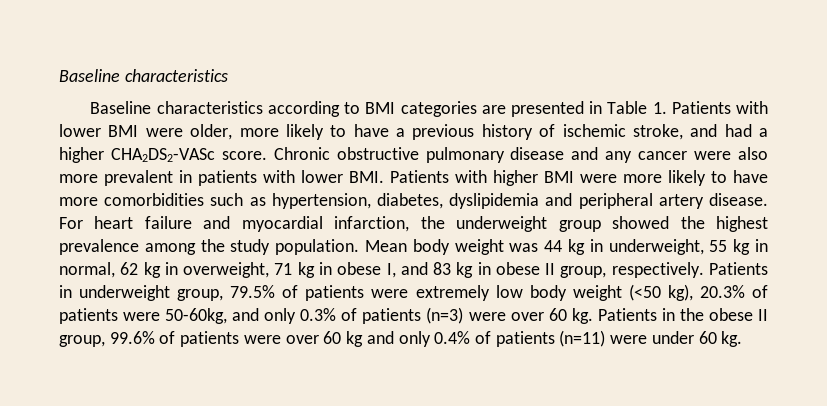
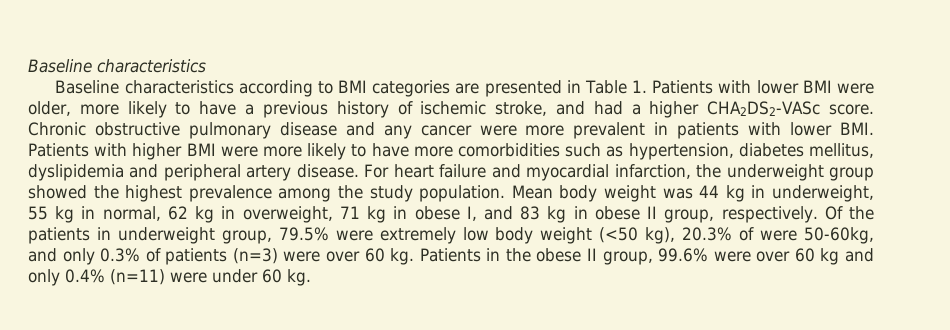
- Chronic obstructive pulmonary disease and any cancer were also more prevalent in patients with lower BMI. Patients with higher BMI were more likely to have more comorbidities such as hypertension, diabetes, dyslipidemia and peripheral artery disease.
+ Chronic obstructive pulmonary disease and any cancer were more prevalent in patients with lower BMI. Patients with higher BMI were more likely to have more comorbidities such as hypertension, diabetes mellitus, dyslipidemia and peripheral artery disease.
- Patients in underweight group, 79.5% of patients were extremely low body weight (<50 kg), 20.3% of patients were 50-60kg, and only 0.3% of patients (n=3) were over 60 kg.
+ Of the patients in underweight group, 79.5% were extremely low body weight (<50 kg), 20.3% of were 50-60kg, and only 0.3% of patients (n=3) were over 60 kg.
- Patients in the obese II group, 99.6% of patients were over 60 kg and only 0.4% of patients (n=11) were under 60 kg.
+ Patients in the obese II group, 99.6% were over 60 kg and only 0.4% (n=11) were under 60 kg.

